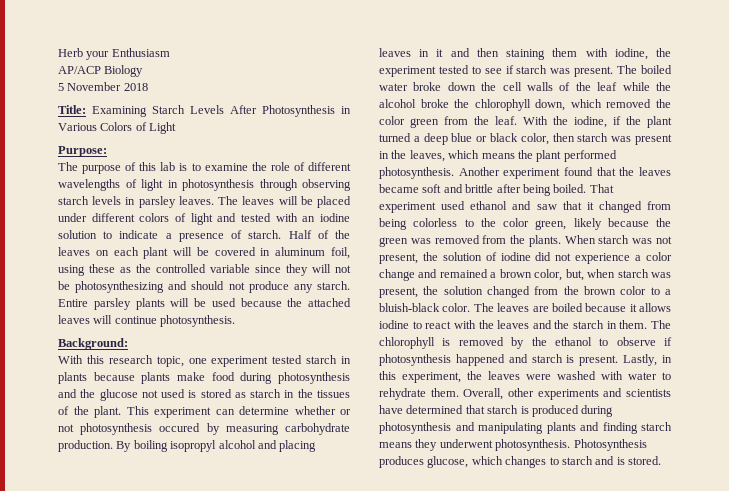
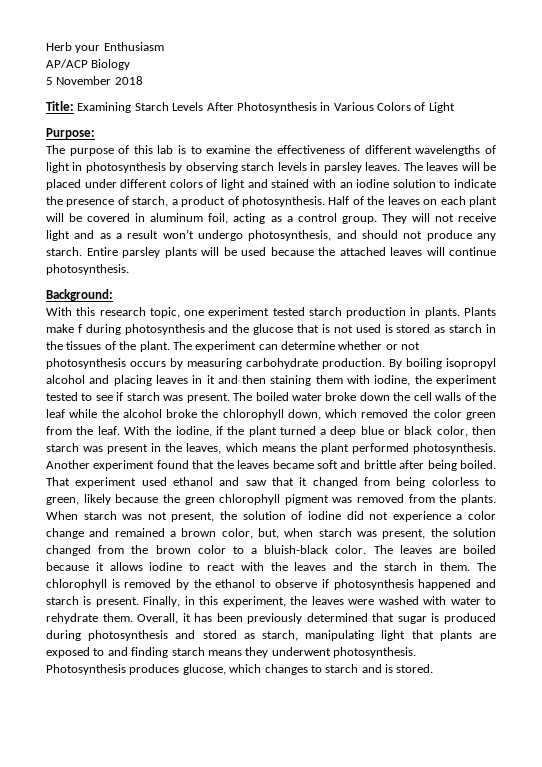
- The purpose of this lab is to examine the role of different wavelengths of light in photosynthesis through observing starch levels in parsley leaves.
+ The purpose of this lab is to examine the effectiveness of different wavelengths of light in photosynthesis by observing starch levels in parsley leaves.
- The leaves will be placed under different colors of light and tested with an iodine solution to indicate a presence of starch.
+ The leaves will be placed under different colors of light and stained with an iodine solution to indicate the presence of starch, a product of photosynthesis.
- Half of the leaves on each plant will be covered in aluminum foil, using these as the controlled variable since they will not be photosynthesizing and should not produce any starch.
+ Half of the leaves on each plant will be covered in aluminum foil, acting as a control group. They will not receive light and as a result won’t undergo photosynthesis, and should not produce any starch.
- With this research topic, one experiment tested starch in plants because plants make food during photosynthesis and the glucose not used is stored as starch in the tissues of the plant.
+ With this research topic, one experiment tested starch production in plants. Plants make f during photosynthesis and the glucose that is not used is stored as starch in the tissues of the plant.
- This experiment can determine whether or not photosynthesis occured by measuring carbohydrate production.
+ The experiment can determine whether or not photosynthesis occurs by measuring carbohydrate production.
- That experiment used ethanol and saw that it changed from being colorless to the color green, likely because the green was removed from the plants.
+ That experiment used ethanol and saw that it changed from being colorless to green, likely because the green chlorophyll pigment was removed from the plants.
- Lastly, in this experiment, the leaves were washed with water to rehydrate them.
+ Finally, in this experiment, the leaves were washed with water to rehydrate them.
- Overall, other experiments and scientists have determined that starch is produced during photosynthesis and manipulating plants and finding starch means they underwent photosynthesis.
+ Overall, it has been previously determined that sugar is produced during photosynthesis and stored as starch, manipulating light that plants are exposed to and finding starch means they underwent photosynthesis.

